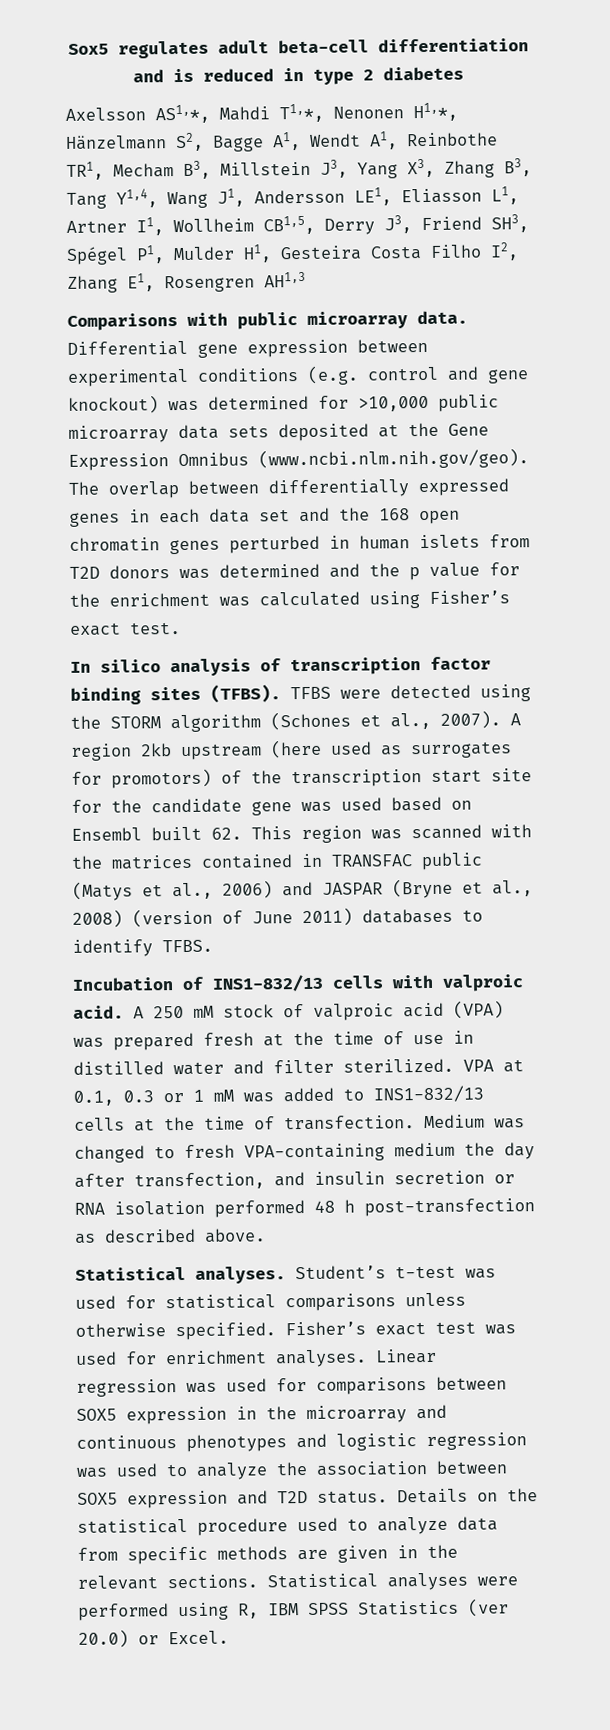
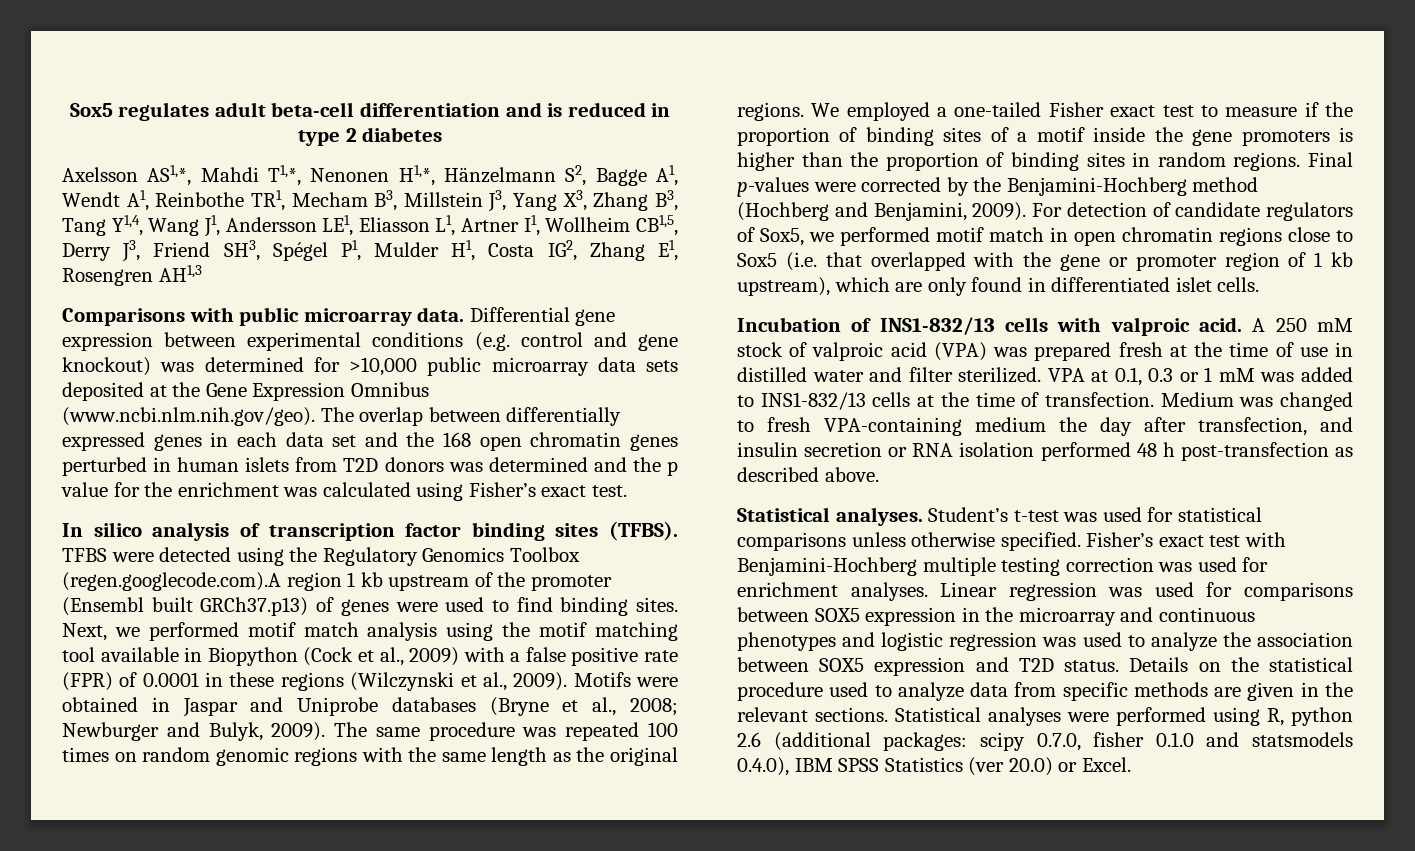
- Axelsson AS1,*, Mahdi T1,*, Nenonen H1,*, Hänzelmann S2, Bagge A1, Wendt A1, Reinbothe TR1, Mecham B3, Millstein J3, Yang X3, Zhang B3, Tang Y1,4, Wang J1, Andersson LE1, Eliasson L1, Artner I1, Wollheim CB1,5, Derry J3, Friend SH3, Spégel P1, Mulder H1, Gesteira Costa Filho I2, Zhang E1, Rosengren AH1,3
+ Axelsson AS1,*, Mahdi T1,*, Nenonen H1,*, Hänzelmann S2, Bagge A1, Wendt A1, Reinbothe TR1, Mecham B3, Millstein J3, Yang X3, Zhang B3, Tang Y1,4, Wang J1, Andersson LE1, Eliasson L1, Artner I1, Wollheim CB1,5, Derry J3, Friend SH3, Spégel P1, Mulder H1, Costa IG2, Zhang E1, Rosengren AH1,3
- TFBS were detected using the STORM algorithm (Schones et al., 2007). A region 2kb upstream (here used as surrogates for promotors) of the transcription start site for the candidate gene was used based on Ensembl built 62. This region was scanned with the matrices contained in TRANSFAC public (Matys et al., 2006) and JASPAR (Bryne et al., 2008) (version of June 2011) databases to identify TFBS.
+ TFBS were detected using the Regulatory Genomics Toolbox (regen.googlecode.com).A region 1 kb upstream of the promoter (Ensembl built GRCh37.p13) of genes were used to find binding sites. Next, we performed motif match analysis using the motif matching tool available in Biopython (Cock et al., 2009) with a false positive rate (FPR) of 0.0001 in these regions (Wilczynski et al., 2009). Motifs were obtained in Jaspar and Uniprobe databases (Bryne et al., 2008; Newburger and Bulyk, 2009). The same procedure was repeated 100 times on random genomic regions with the same length as the original regions. We employed a one-tailed Fisher exact test to measure if the proportion of binding sites of a motif inside the gene promoters is higher than the proportion of binding sites in random regions. Final p-values were corrected by the Benjamini-Hochberg method (Hochberg and Benjamini, 2009). For detection of candidate regulators of Sox5, we performed motif match in open chromatin regions close to Sox5 (i.e. that overlapped with the gene or promoter region of 1 kb upstream), which are only found in differentiated islet cells.
- Fisher’s exact test was used for enrichment analyses.
+ Fisher’s exact test with Benjamini-Hochberg multiple testing correction was used for enrichment analyses.
- Statistical analyses were performed using R, IBM SPSS Statistics (ver 20.0) or Excel.
+ Statistical analyses were performed using R, python 2.6 (additional packages: scipy 0.7.0, fisher 0.1.0 and statsmodels 0.4.0), IBM SPSS Statistics (ver 20.0) or Excel.

